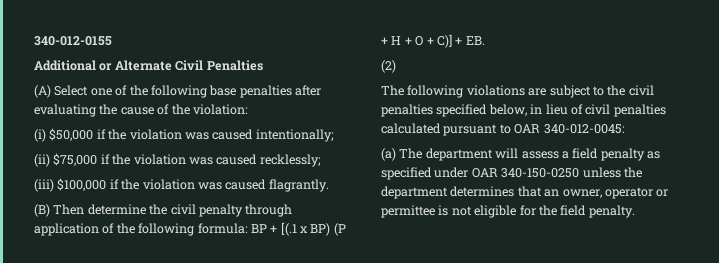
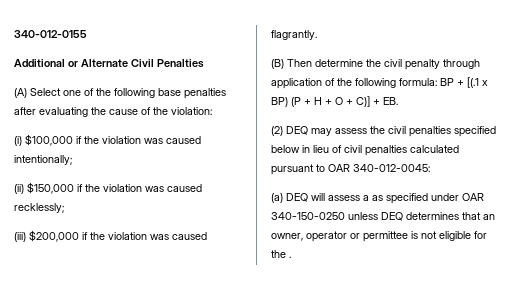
- (i) $50,000 if the violation was caused intentionally;
+ (i) $100,000 if the violation was caused intentionally;
- (ii) $75,000 if the violation was caused recklessly;
+ (ii) $150,000 if the violation was caused recklessly;
- (iii) $100,000 if the violation was caused flagrantly.
+ (iii) $200,000 if the violation was caused flagrantly.
- (2)
- The following violations are subject to the civil penalties specified below, in lieu of civil penalties calculated pursuant to OAR 340-012-0045:
+ (2) DEQ may assess the civil penalties specified below in lieu of civil penalties calculated pursuant to OAR 340-012-0045:
- (a) The department will assess a field penalty as specified under OAR 340-150-0250 unless the department determines that an owner, operator or permittee is not eligible for the field penalty.
+ (a) DEQ will assess a as specified under OAR 340-150-0250 unless DEQ determines that an owner, operator or permittee is not eligible for the .

